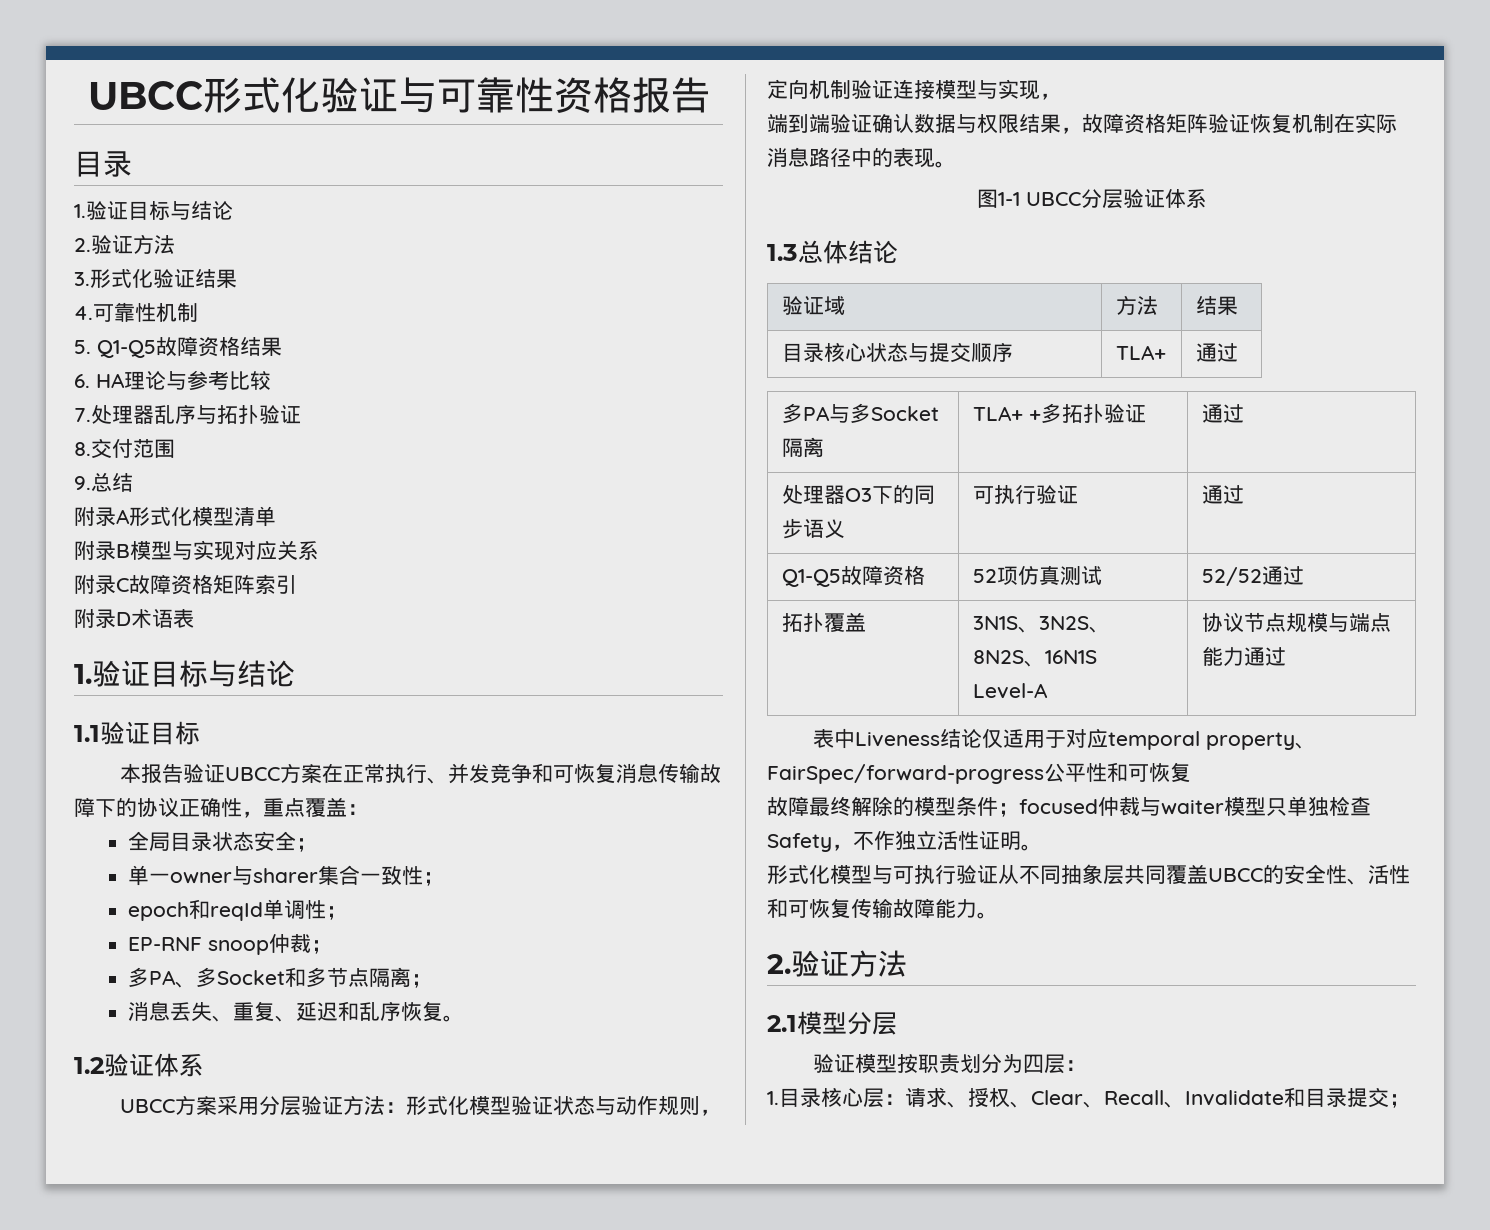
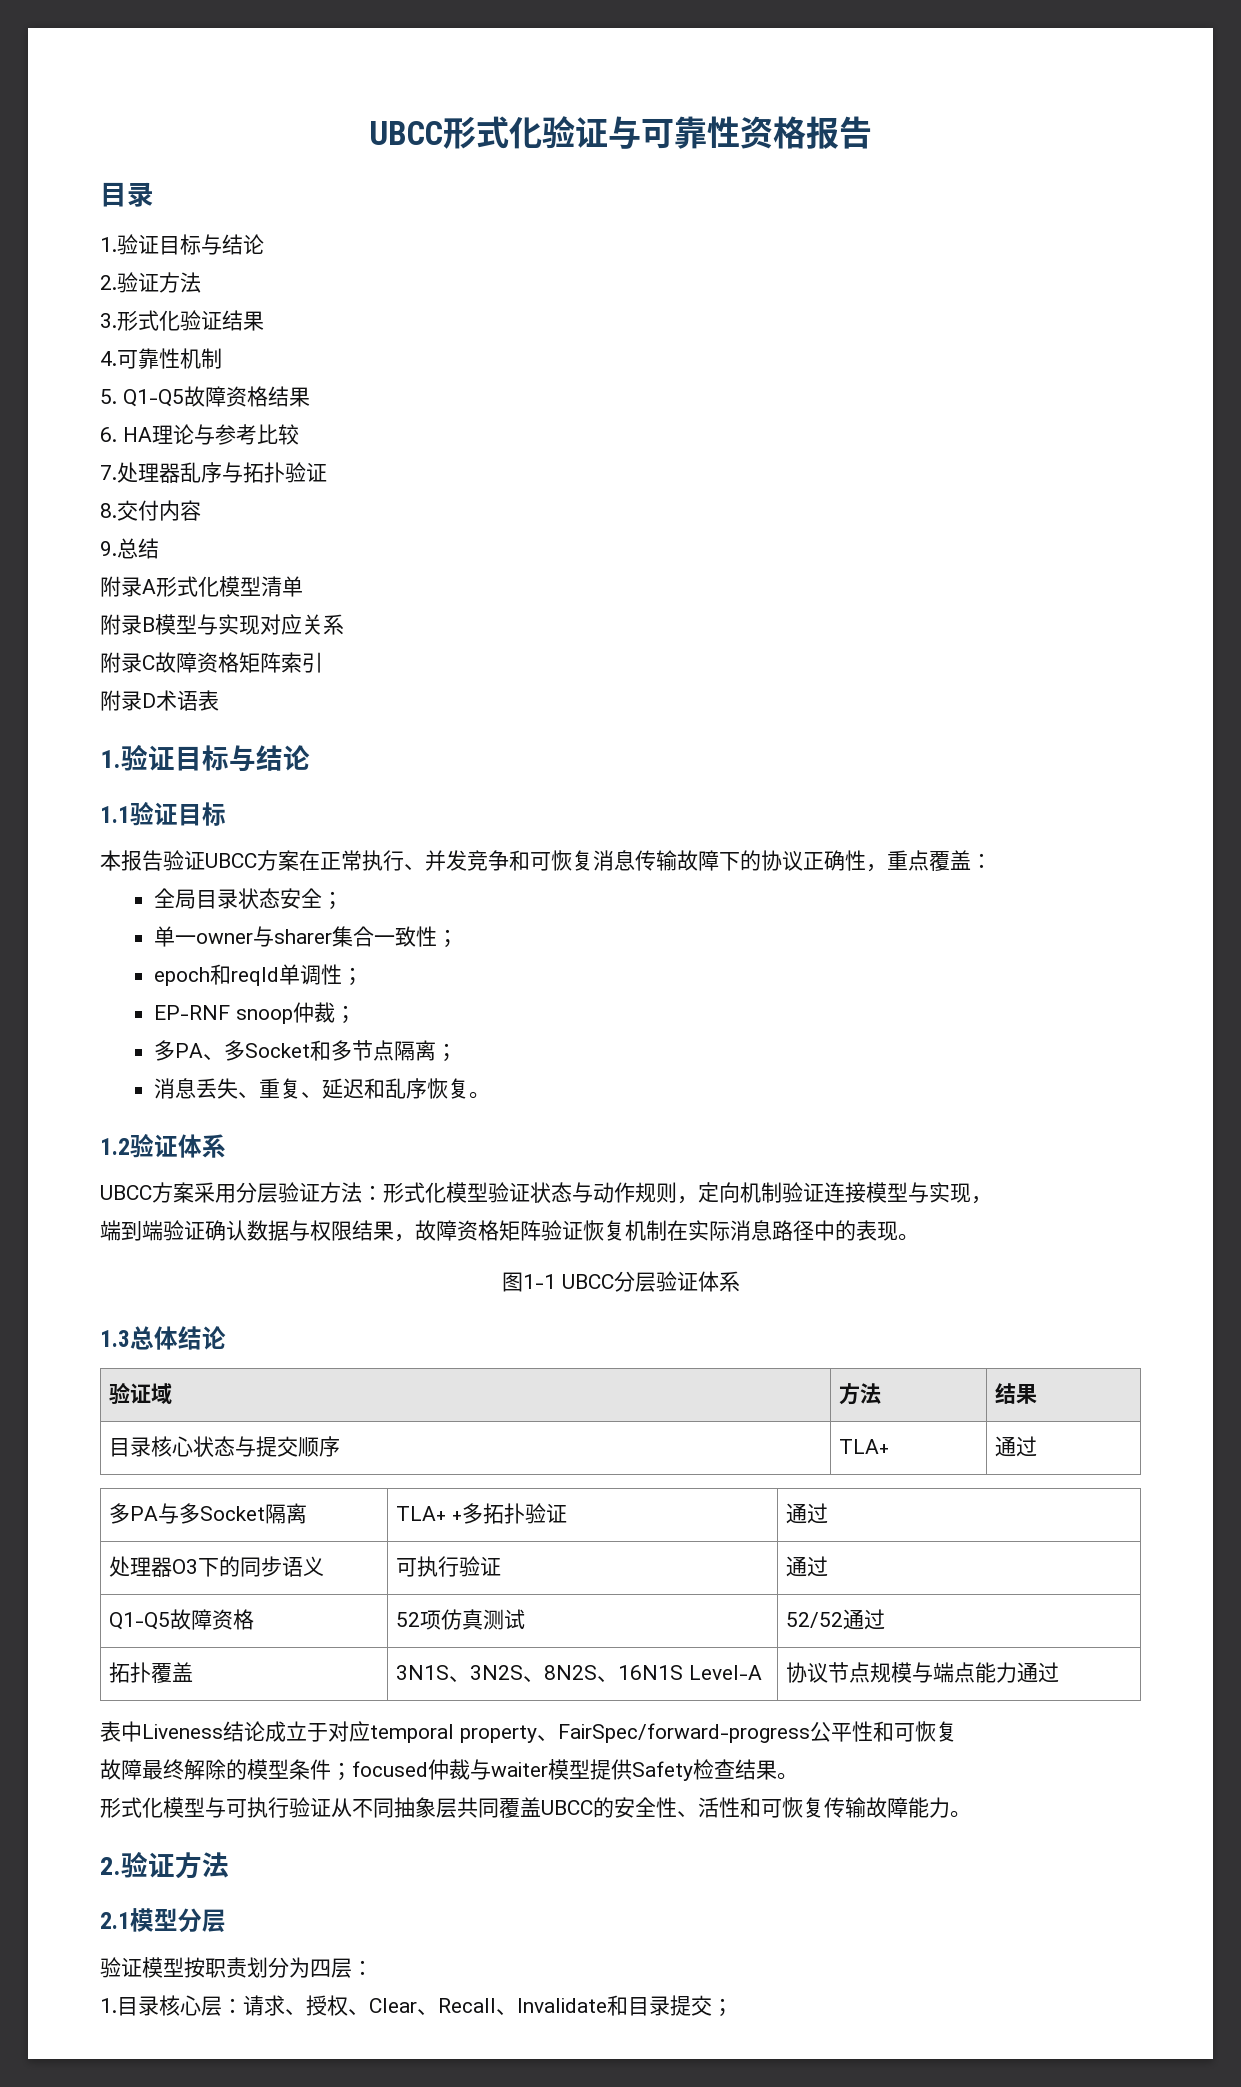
- 8.交付范围
+ 8.交付内容
- 表中Liveness结论仅适用于对应temporal property、FairSpec/forward-progress公平性和可恢复
+ 表中Liveness结论成立于对应temporal property、FairSpec/forward-progress公平性和可恢复
- 故障最终解除的模型条件；focused仲裁与waiter模型只单独检查Safety，不作独立活性证明。
+ 故障最终解除的模型条件；focused仲裁与waiter模型提供Safety检查结果。

